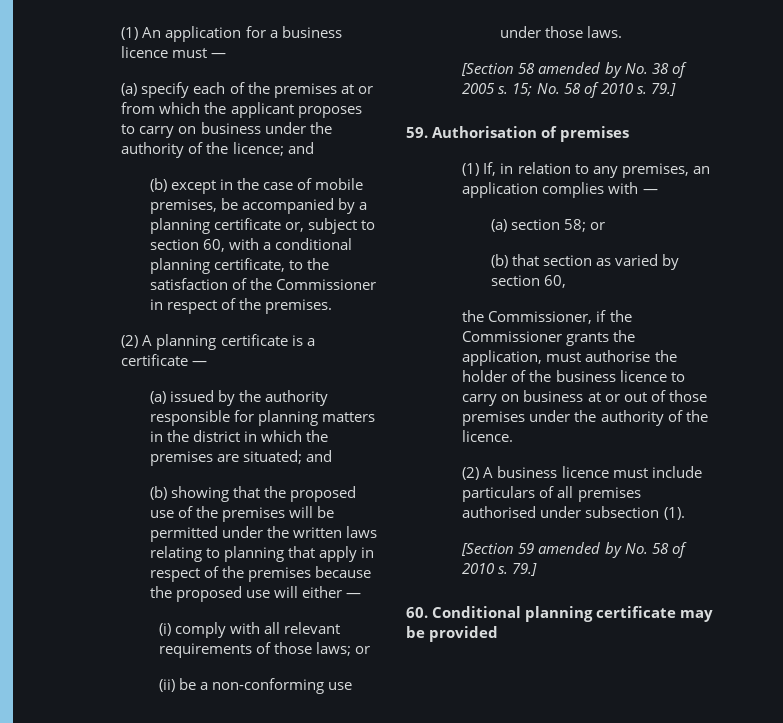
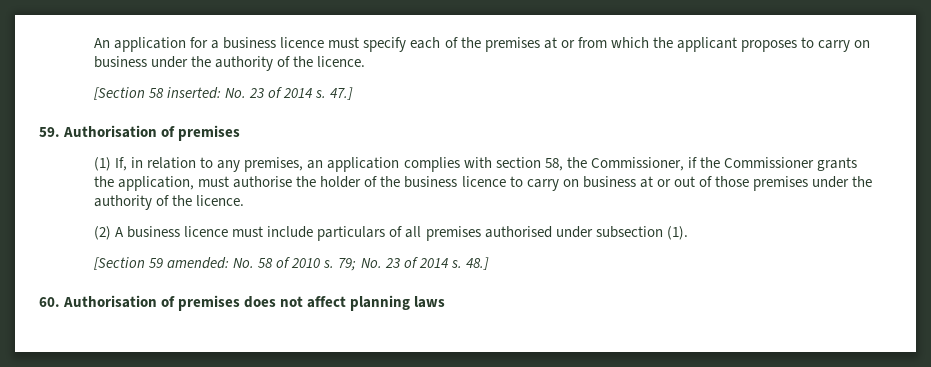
- (1) An application for a business licence must —
- (a) specify each of the premises at or from which the applicant proposes to carry on business under the authority of the licence; and
- (b) except in the case of mobile premises, be accompanied by a planning certificate or, subject to section 60, with a conditional planning certificate, to the satisfaction of the Commissioner in respect of the premises.
- (2) A planning certificate is a certificate —
- (a) issued by the authority responsible for planning matters in the district in which the premises are situated; and
- (b) showing that the proposed use of the premises will be permitted under the written laws relating to planning that apply in respect of the premises because the proposed use will either —
- (i) comply with all relevant requirements of those laws; or
- (ii) be a non-conforming use under those laws.
- [Section 58 amended by No. 38 of 2005 s. 15; No. 58 of 2010 s. 79.]
+ An application for a business licence must specify each of the premises at or from which the applicant proposes to carry on business under the authority of the licence.
+ [Section 58 inserted: No. 23 of 2014 s. 47.]
- (1) If, in relation to any premises, an application complies with —
- (a) section 58; or
- (b) that section as varied by section 60,
- the Commissioner, if the Commissioner grants the application, must authorise the holder of the business licence to carry on business at or out of those premises under the authority of the licence.
+ (1) If, in relation to any premises, an application complies with section 58, the Commissioner, if the Commissioner grants the application, must authorise the holder of the business licence to carry on business at or out of those premises under the authority of the licence.
- [Section 59 amended by No. 58 of 2010 s. 79.]
- 60. Conditional planning certificate may be provided
+ [Section 59 amended: No. 58 of 2010 s. 79; No. 23 of 2014 s. 48.]
+ 60. Authorisation of premises does not affect planning laws

